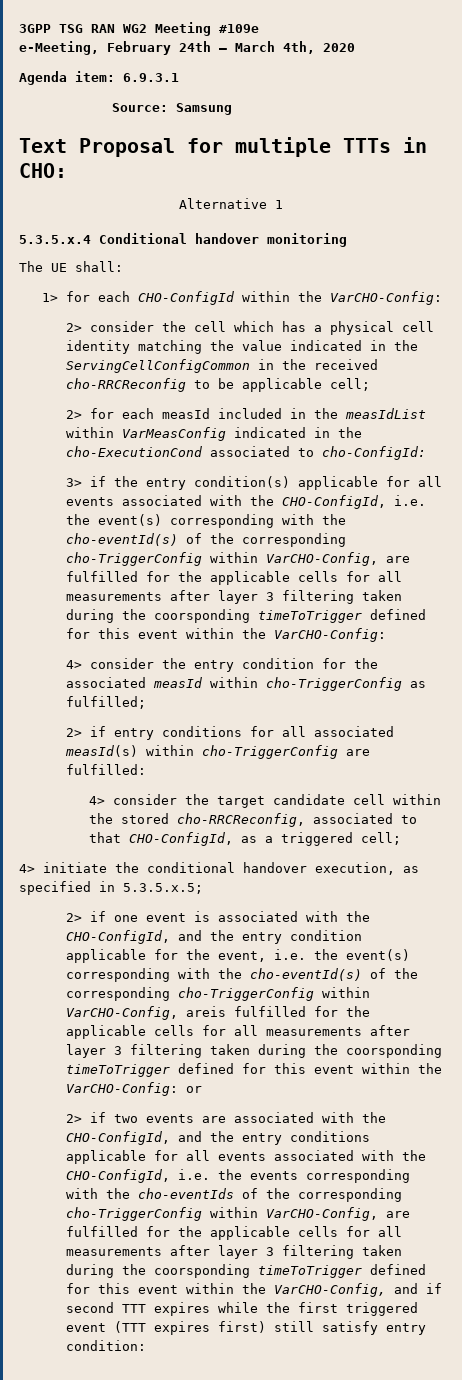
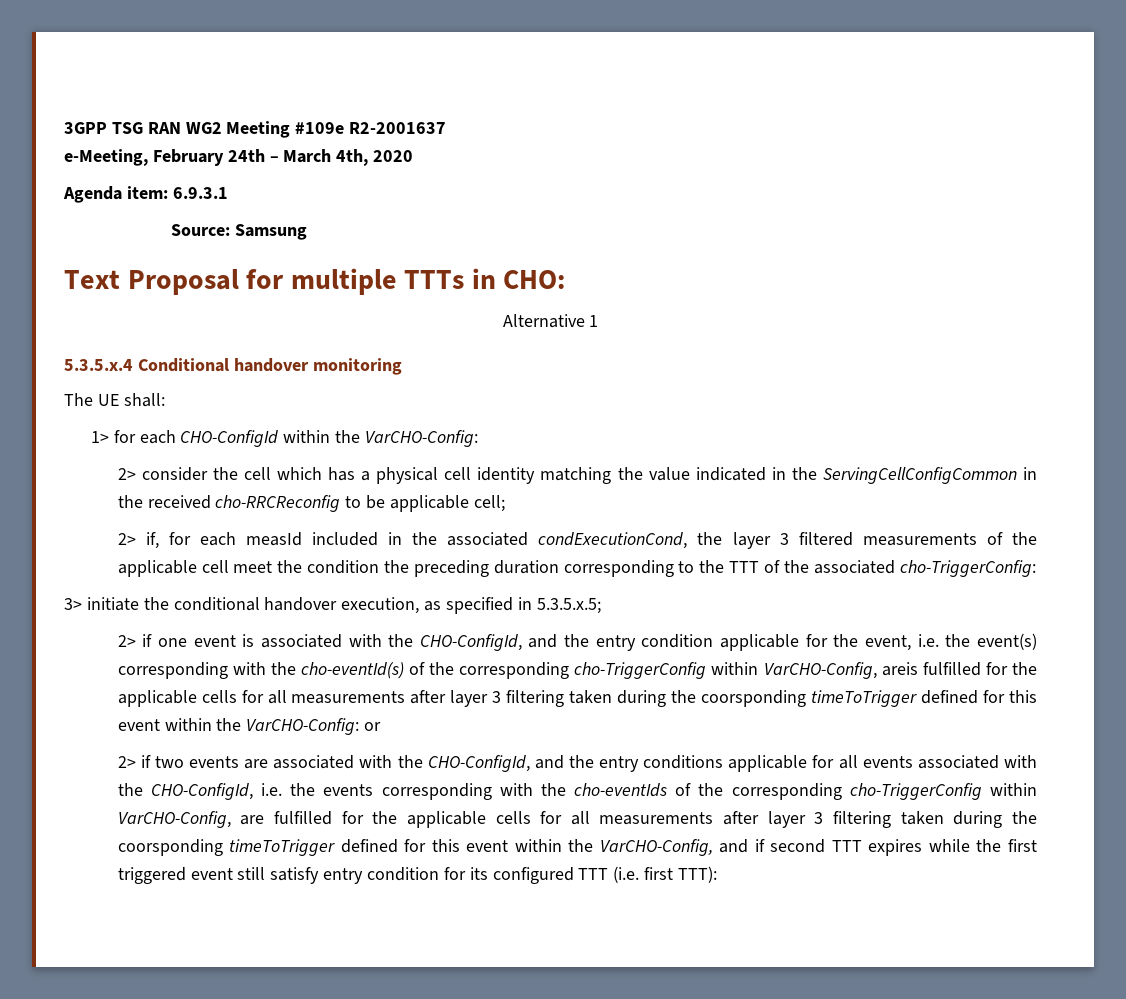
- 3GPP TSG RAN WG2 Meeting #109e
+ 3GPP TSG RAN WG2 Meeting #109e R2-2001637
- 2> for each measId included in the measIdList within VarMeasConfig indicated in the cho-ExecutionCond associated to cho-ConfigId:
- 3> if the entry condition(s) applicable for all events associated with the CHO-ConfigId, i.e. the event(s) corresponding with the cho-eventId(s) of the corresponding cho-TriggerConfig within VarCHO-Config, are fulfilled for the applicable cells for all measurements after layer 3 filtering taken during the coorsponding timeToTrigger defined for this event within the VarCHO-Config:
- 4> consider the entry condition for the associated measId within cho-TriggerConfig as fulfilled;
- 2> if entry conditions for all associated measId(s) within cho-TriggerConfig are fulfilled:
- 4> consider the target candidate cell within the stored cho-RRCReconfig, associated to that CHO-ConfigId, as a triggered cell;
- 4> initiate the conditional handover execution, as specified in 5.3.5.x.5;
+ 2> if, for each measId included in the associated condExecutionCond, the layer 3 filtered measurements of the applicable cell meet the condition the preceding duration corresponding to the TTT of the associated cho-TriggerConfig:
+ 3> initiate the conditional handover execution, as specified in 5.3.5.x.5;
- 2> if two events are associated with the CHO-ConfigId, and the entry conditions applicable for all events associated with the CHO-ConfigId, i.e. the events corresponding with the cho-eventIds of the corresponding cho-TriggerConfig within VarCHO-Config, are fulfilled for the applicable cells for all measurements after layer 3 filtering taken during the coorsponding timeToTrigger defined for this event within the VarCHO-Config, and if second TTT expires while the first triggered event (TTT expires first) still satisfy entry condition:
+ 2> if two events are associated with the CHO-ConfigId, and the entry conditions applicable for all events associated with the CHO-ConfigId, i.e. the events corresponding with the cho-eventIds of the corresponding cho-TriggerConfig within VarCHO-Config, are fulfilled for the applicable cells for all measurements after layer 3 filtering taken during the coorsponding timeToTrigger defined for this event within the VarCHO-Config, and if second TTT expires while the first triggered event still satisfy entry condition for its configured TTT (i.e. first TTT):

